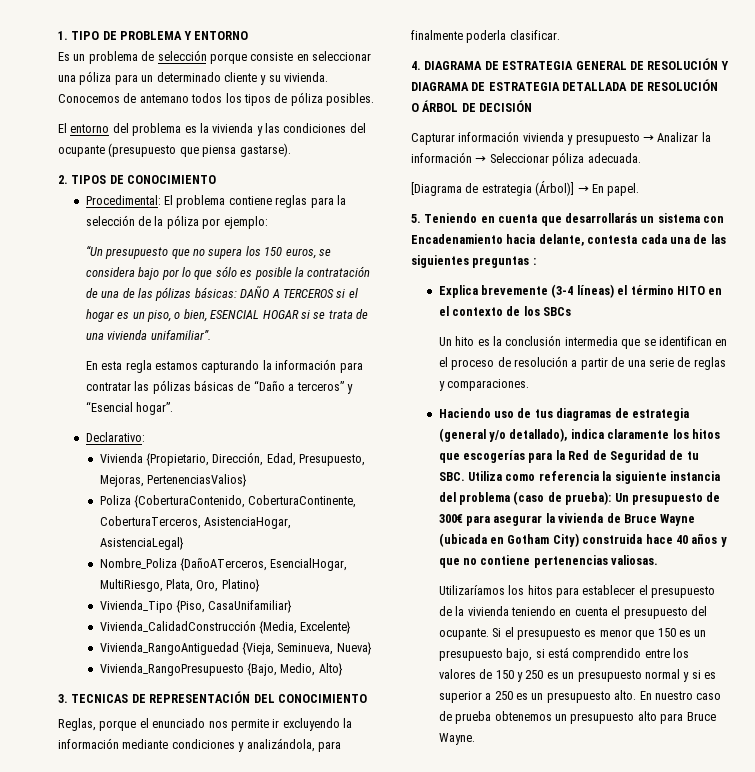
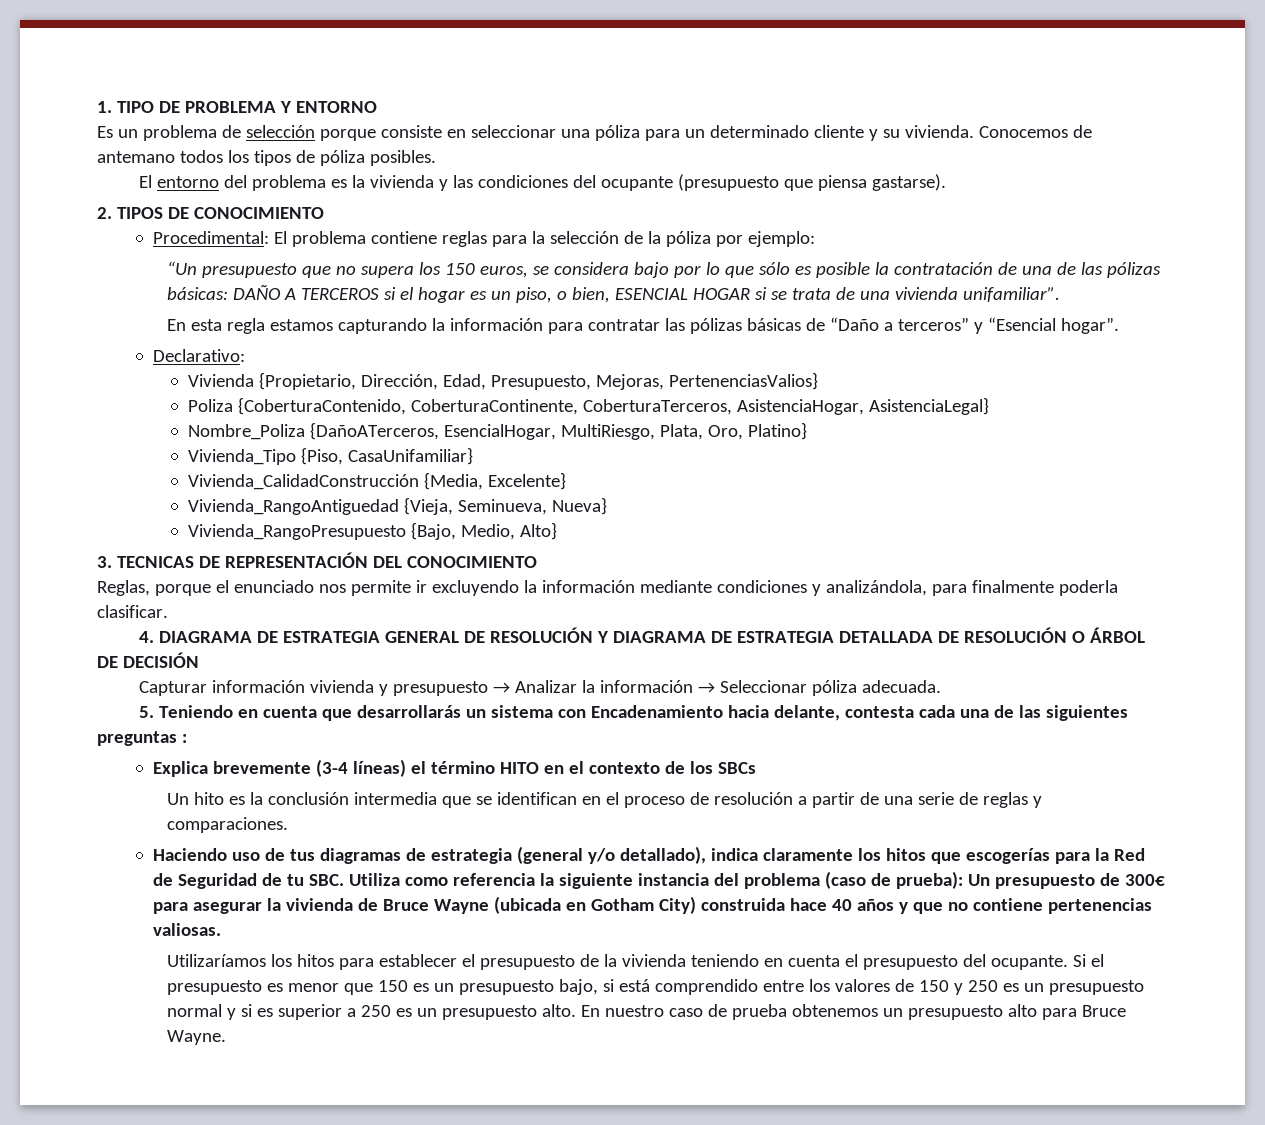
- [Diagrama de estrategia (Árbol)] → En papel.

